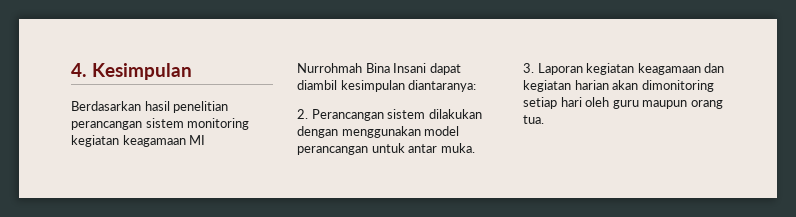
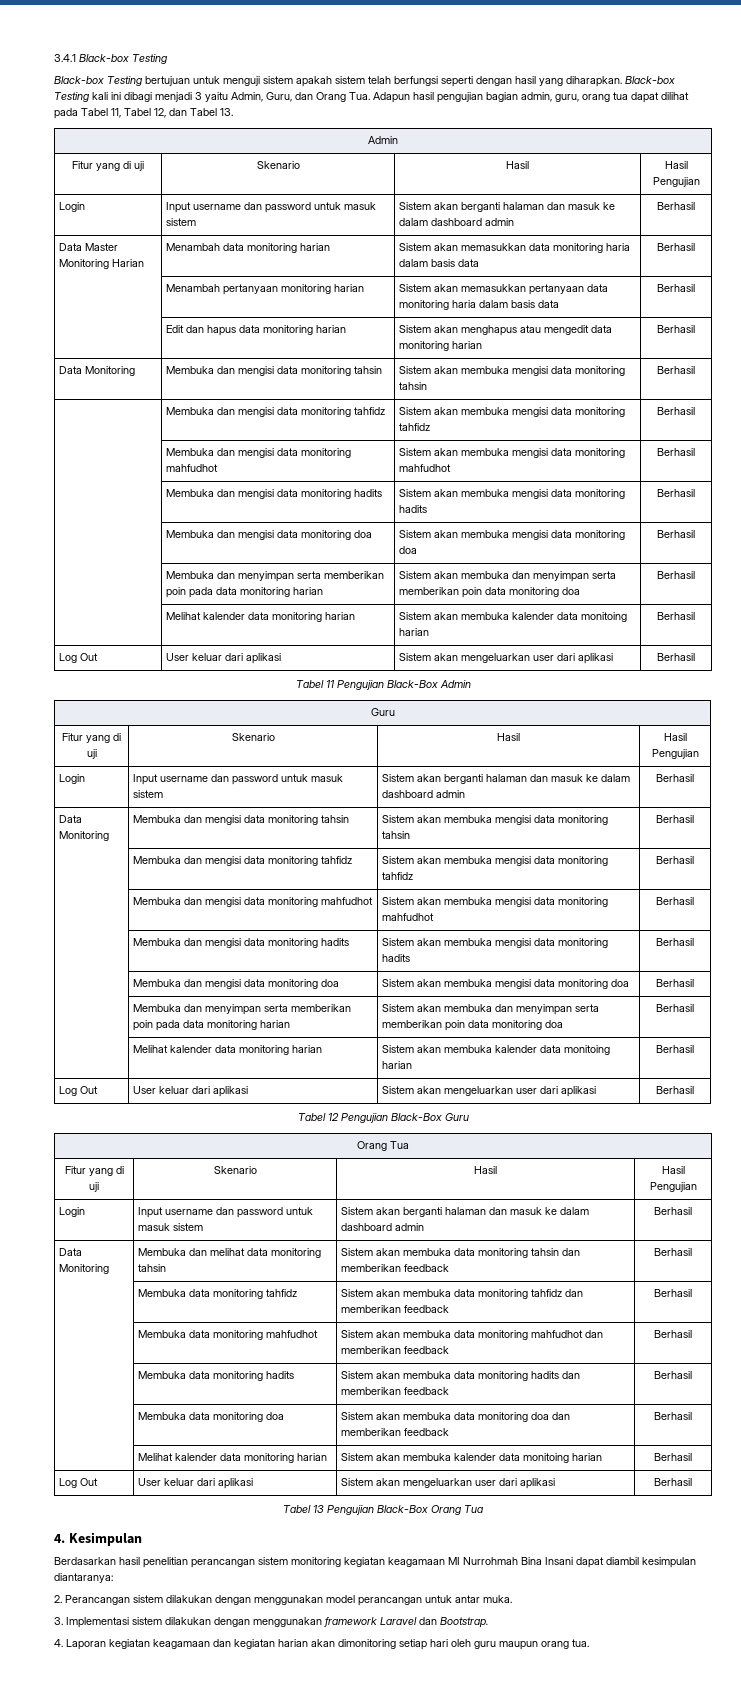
+ 3.4.1 Black-box Testing
+ Black-box Testing bertujuan untuk menguji sistem apakah sistem telah berfungsi seperti dengan hasil yang diharapkan. Black-box Testing kali ini dibagi menjadi 3 yaitu Admin, Guru, dan Orang Tua. Adapun hasil pengujian bagian admin, guru, orang tua dapat dilihat pada Tabel 11, Tabel 12, dan Tabel 13.
+ Admin
+ Fitur yang di uji | Skenario | Hasil | Hasil Pengujian
+ Login | Input username dan password untuk masuk sistem | Sistem akan berganti halaman dan masuk ke dalam dashboard admin | Berhasil
+ Data Master Monitoring Harian | Menambah data monitoring harian | Sistem akan memasukkan data monitoring haria dalam basis data | Berhasil
+ | Menambah pertanyaan monitoring harian | Sistem akan memasukkan pertanyaan data monitoring haria dalam basis data | Berhasil
+ | Edit dan hapus data monitoring harian | Sistem akan menghapus atau mengedit data monitoring harian | Berhasil
+ Data Monitoring | Membuka dan mengisi data monitoring tahsin | Sistem akan membuka mengisi data monitoring tahsin | Berhasil
+ | Membuka dan mengisi data monitoring tahfidz | Sistem akan membuka mengisi data monitoring tahfidz | Berhasil
+ | Membuka dan mengisi data monitoring mahfudhot | Sistem akan membuka mengisi data monitoring mahfudhot | Berhasil
+ | Membuka dan mengisi data monitoring hadits | Sistem akan membuka mengisi data monitoring hadits | Berhasil
+ | Membuka dan mengisi data monitoring doa | Sistem akan membuka mengisi data monitoring doa | Berhasil
+ | Membuka dan menyimpan serta memberikan poin pada data monitoring harian | Sistem akan membuka dan menyimpan serta memberikan poin data monitoring doa | Berhasil
+ | Melihat kalender data monitoring harian | Sistem akan membuka kalender data monitoing harian | Berhasil
+ Log Out | User keluar dari aplikasi | Sistem akan mengeluarkan user dari aplikasi | Berhasil
+ Tabel 11 Pengujian Black-Box Admin
+ Guru
+ Fitur yang di uji | Skenario | Hasil | Hasil Pengujian
+ Login | Input username dan password untuk masuk sistem | Sistem akan berganti halaman dan masuk ke dalam dashboard admin | Berhasil
+ Data Monitoring | Membuka dan mengisi data monitoring tahsin | Sistem akan membuka mengisi data monitoring tahsin | Berhasil
+ | Membuka dan mengisi data monitoring tahfidz | Sistem akan membuka mengisi data monitoring tahfidz | Berhasil
+ | Membuka dan mengisi data monitoring mahfudhot | Sistem akan membuka mengisi data monitoring mahfudhot | Berhasil
+ | Membuka dan mengisi data monitoring hadits | Sistem akan membuka mengisi data monitoring hadits | Berhasil
+ | Membuka dan mengisi data monitoring doa | Sistem akan membuka mengisi data monitoring doa | Berhasil
+ | Membuka dan menyimpan serta memberikan poin pada data monitoring harian | Sistem akan membuka dan menyimpan serta memberikan poin data monitoring doa | Berhasil
+ | Melihat kalender data monitoring harian | Sistem akan membuka kalender data monitoing harian | Berhasil
+ Log Out | User keluar dari aplikasi | Sistem akan mengeluarkan user dari aplikasi | Berhasil
+ Tabel 12 Pengujian Black-Box Guru
+ Orang Tua
+ Fitur yang di uji | Skenario | Hasil | Hasil Pengujian
+ Login | Input username dan password untuk masuk sistem | Sistem akan berganti halaman dan masuk ke dalam dashboard admin | Berhasil
+ Data Monitoring | Membuka dan melihat data monitoring tahsin | Sistem akan membuka data monitoring tahsin dan memberikan feedback | Berhasil
+ | Membuka data monitoring tahfidz | Sistem akan membuka data monitoring tahfidz dan memberikan feedback | Berhasil
+ | Membuka data monitoring mahfudhot | Sistem akan membuka data monitoring mahfudhot dan memberikan feedback | Berhasil
+ | Membuka data monitoring hadits | Sistem akan membuka data monitoring hadits dan memberikan feedback | Berhasil
+ | Membuka data monitoring doa | Sistem akan membuka data monitoring doa dan memberikan feedback | Berhasil
+ | Melihat kalender data monitoring harian | Sistem akan membuka kalender data monitoing harian | Berhasil
+ Log Out | User keluar dari aplikasi | Sistem akan mengeluarkan user dari aplikasi | Berhasil
+ Tabel 13 Pengujian Black-Box Orang Tua
- 3. Laporan kegiatan keagamaan dan kegiatan harian akan dimonitoring setiap hari oleh guru maupun orang tua.
+ 3. Implementasi sistem dilakukan dengan menggunakan framework Laravel dan Bootstrap.
+ 4. Laporan kegiatan keagamaan dan kegiatan harian akan dimonitoring setiap hari oleh guru maupun orang tua.

